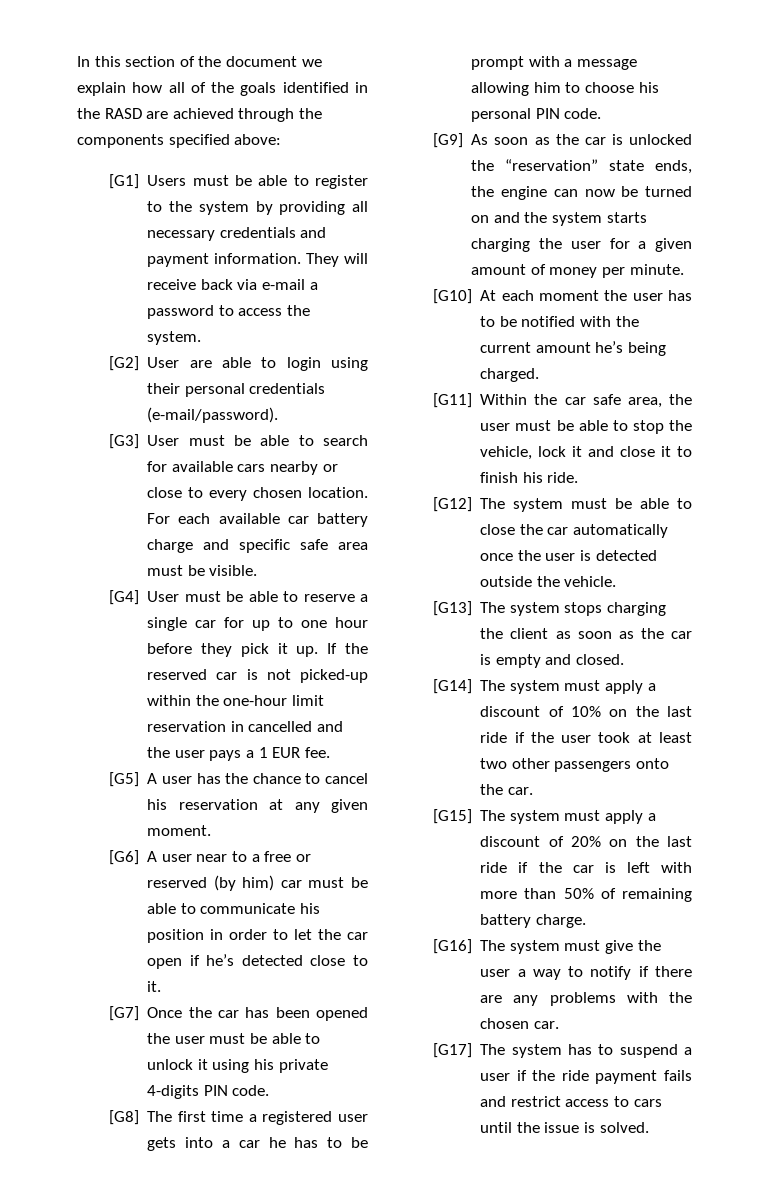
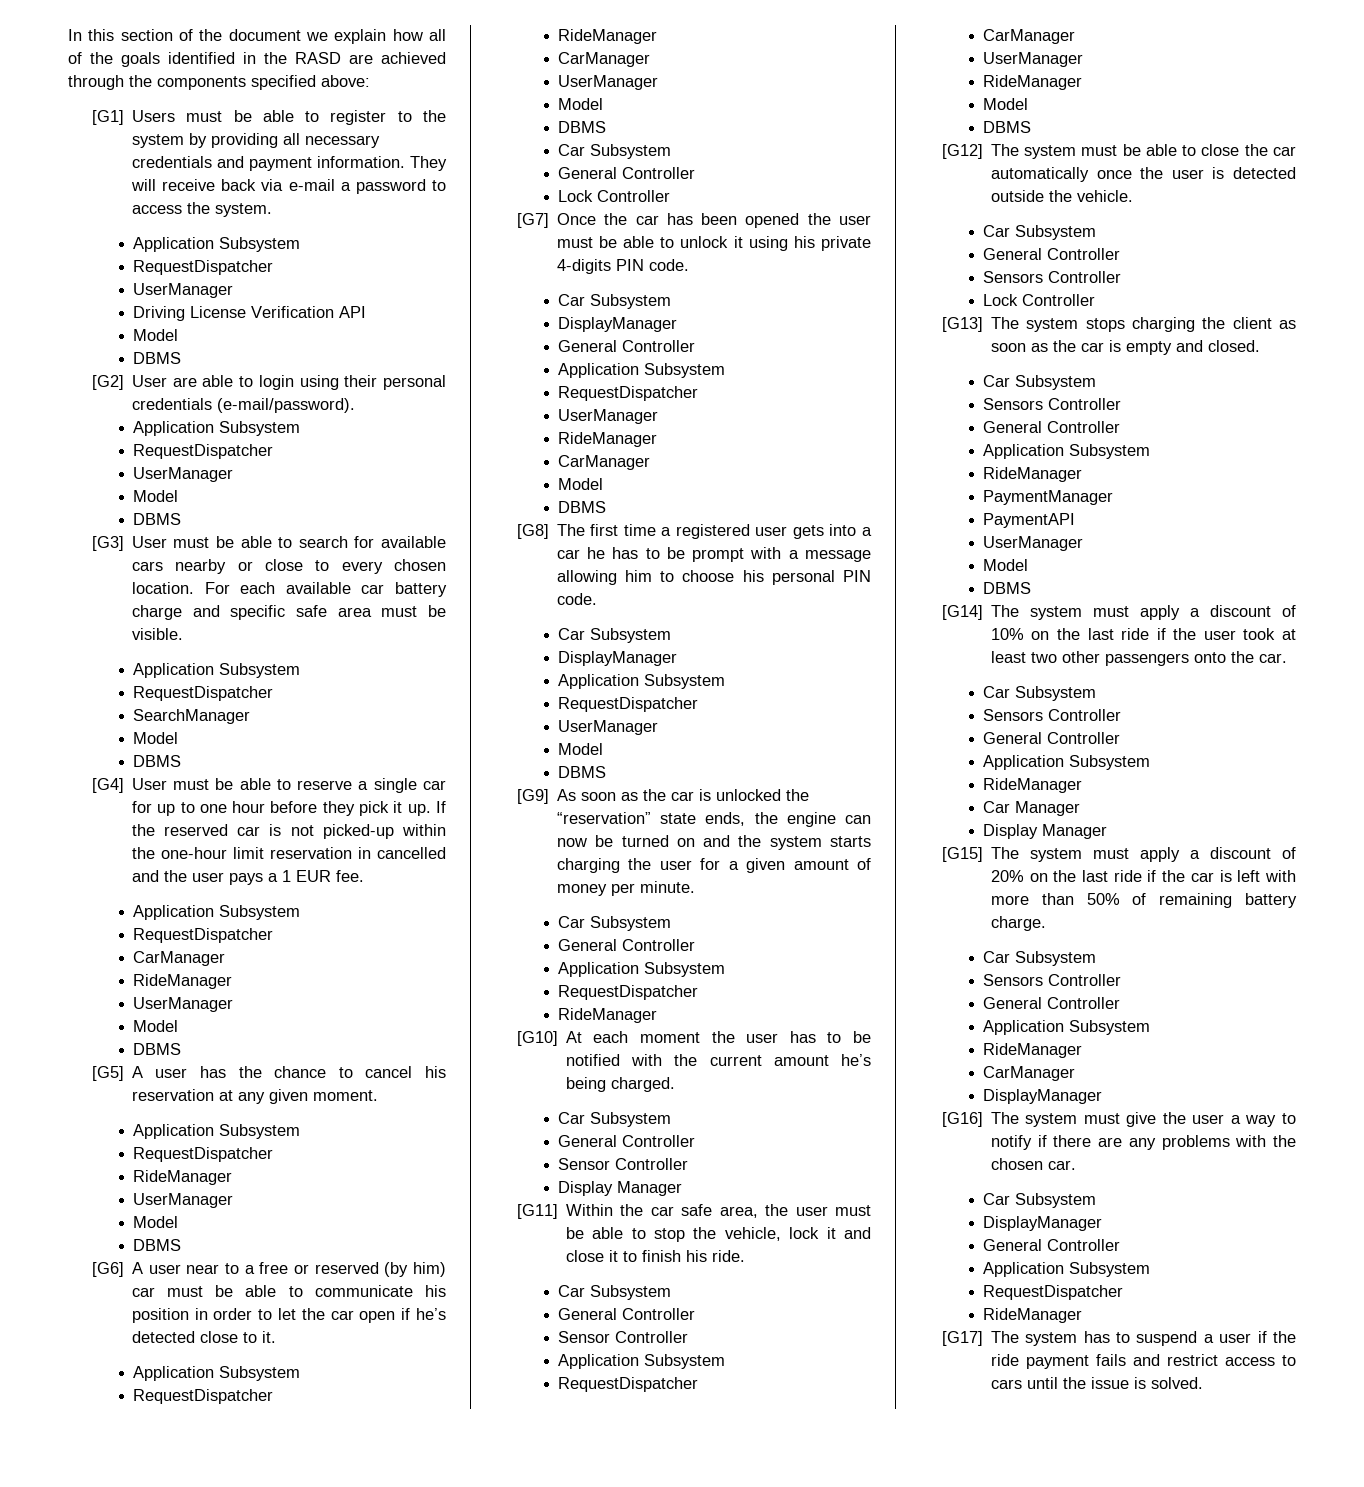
  They will receive back via e-mail a password to access the system.
+ Application Subsystem
+ RequestDispatcher
+ UserManager
+ Driving License Verification API
+ Model
+ DBMS
  [G2] User are able to login using their personal credentials (e-mail/password).
+ Application Subsystem
+ RequestDispatcher
+ UserManager
+ Model
+ DBMS
  For each available car battery charge and specific safe area must be visible.
+ Application Subsystem
+ RequestDispatcher
+ SearchManager
+ Model
+ DBMS
  If the reserved car is not picked-up within the one-hour limit reservation in cancelled and the user pays a 1 EUR fee.
+ Application Subsystem
+ RequestDispatcher
+ CarManager
+ RideManager
+ UserManager
+ Model
+ DBMS
  [G5] A user has the chance to cancel his reservation at any given moment.
+ Application Subsystem
+ RequestDispatcher
+ RideManager
+ UserManager
+ Model
+ DBMS
  [G6] A user near to a free or reserved (by him) car must be able to communicate his position in order to let the car open if he’s detected close to it.
+ Application Subsystem
+ RequestDispatcher
+ RideManager
+ CarManager
+ UserManager
+ Model
+ DBMS
+ Car Subsystem
+ General Controller
+ Lock Controller
  [G7] Once the car has been opened the user must be able to unlock it using his private 4-digits PIN code.
+ Car Subsystem
+ DisplayManager
+ General Controller
+ Application Subsystem
+ RequestDispatcher
+ UserManager
+ RideManager
+ CarManager
+ Model
+ DBMS
  [G8] The first time a registered user gets into a car he has to be prompt with a message allowing him to choose his personal PIN code.
+ Car Subsystem
+ DisplayManager
+ Application Subsystem
+ RequestDispatcher
+ UserManager
+ Model
+ DBMS
  [G9] As soon as the car is unlocked the “reservation” state ends, the engine can now be turned on and the system starts charging the user for a given amount of money per minute.
+ Car Subsystem
+ General Controller
+ Application Subsystem
+ RequestDispatcher
+ RideManager
  [G10] At each moment the user has to be notified with the current amount he’s being charged.
+ Car Subsystem
+ General Controller
+ Sensor Controller
+ Display Manager
  [G11] Within the car safe area, the user must be able to stop the vehicle, lock it and close it to finish his ride.
+ Car Subsystem
+ General Controller
+ Sensor Controller
+ Application Subsystem
+ RequestDispatcher
+ CarManager
+ UserManager
+ RideManager
+ Model
+ DBMS
  [G12] The system must be able to close the car automatically once the user is detected outside the vehicle.
+ Car Subsystem
+ General Controller
+ Sensors Controller
+ Lock Controller
  [G13] The system stops charging the client as soon as the car is empty and closed.
+ Car Subsystem
+ Sensors Controller
+ General Controller
+ Application Subsystem
+ RideManager
+ PaymentManager
+ PaymentAPI
+ UserManager
+ Model
+ DBMS
  [G14] The system must apply a discount of 10% on the last ride if the user took at least two other passengers onto the car.
+ Car Subsystem
+ Sensors Controller
+ General Controller
+ Application Subsystem
+ RideManager
+ Car Manager
+ Display Manager
  [G15] The system must apply a discount of 20% on the last ride if the car is left with more than 50% of remaining battery charge.
+ Car Subsystem
+ Sensors Controller
+ General Controller
+ Application Subsystem
+ RideManager
+ CarManager
+ DisplayManager
  [G16] The system must give the user a way to notify if there are any problems with the chosen car.
+ Car Subsystem
+ DisplayManager
+ General Controller
+ Application Subsystem
+ RequestDispatcher
+ RideManager

